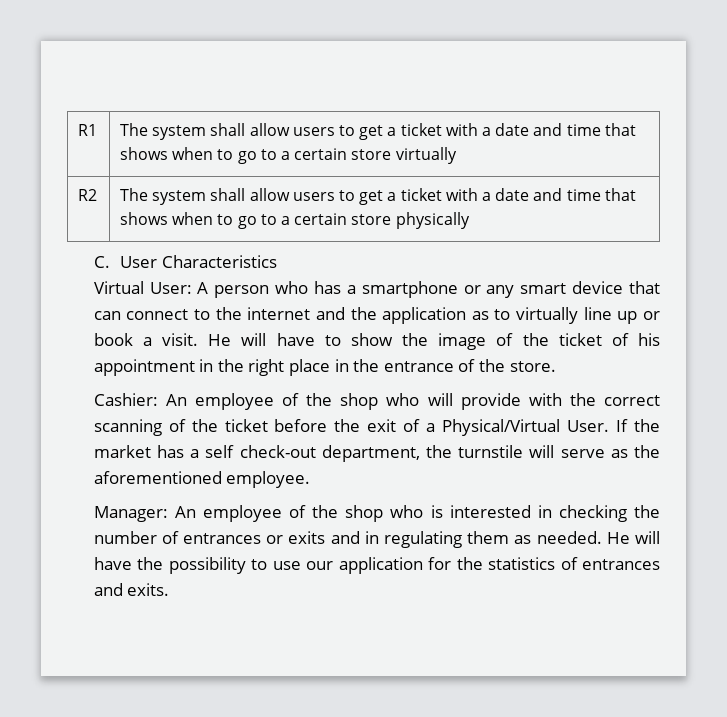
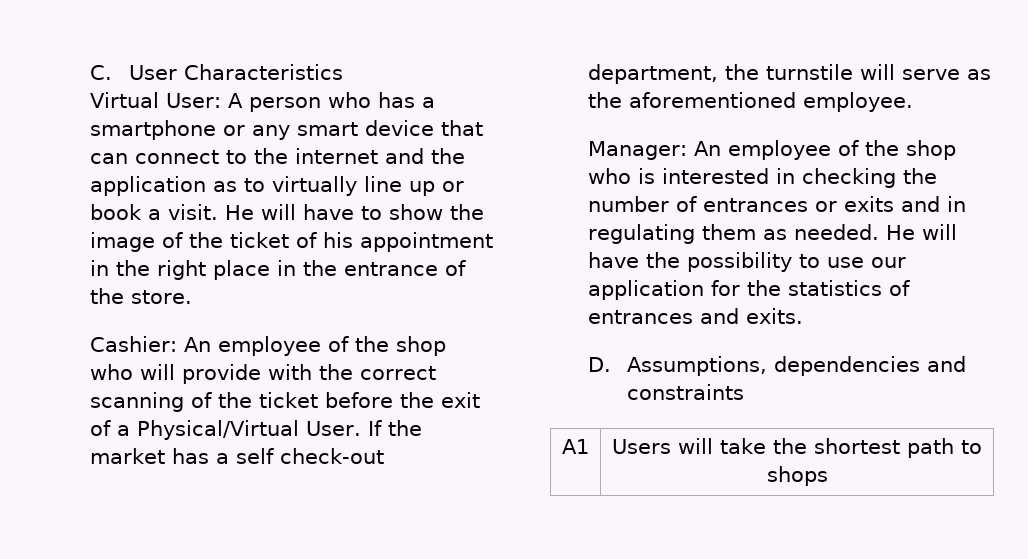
- R1 | The system shall allow users to get a ticket with a date and time that shows when to go to a certain store virtually
- R2 | The system shall allow users to get a ticket with a date and time that shows when to go to a certain store physically
+ D. Assumptions, dependencies and constraints
+ A1 | Users will take the shortest path to shops

